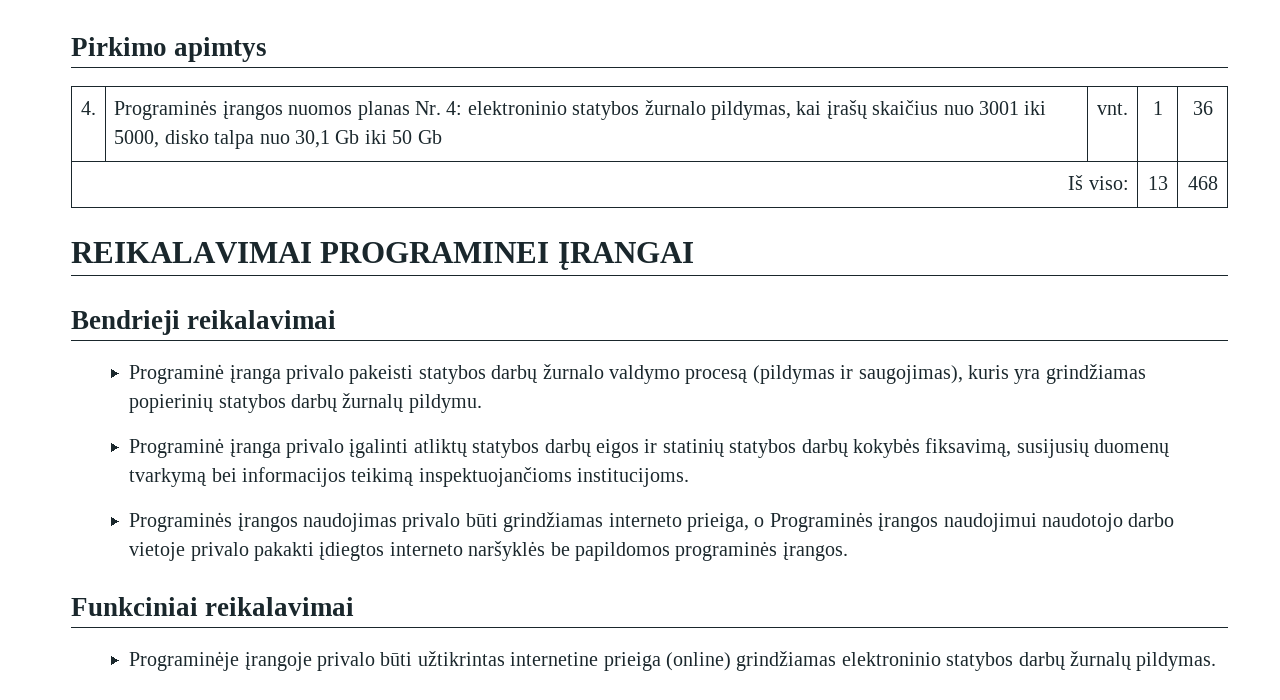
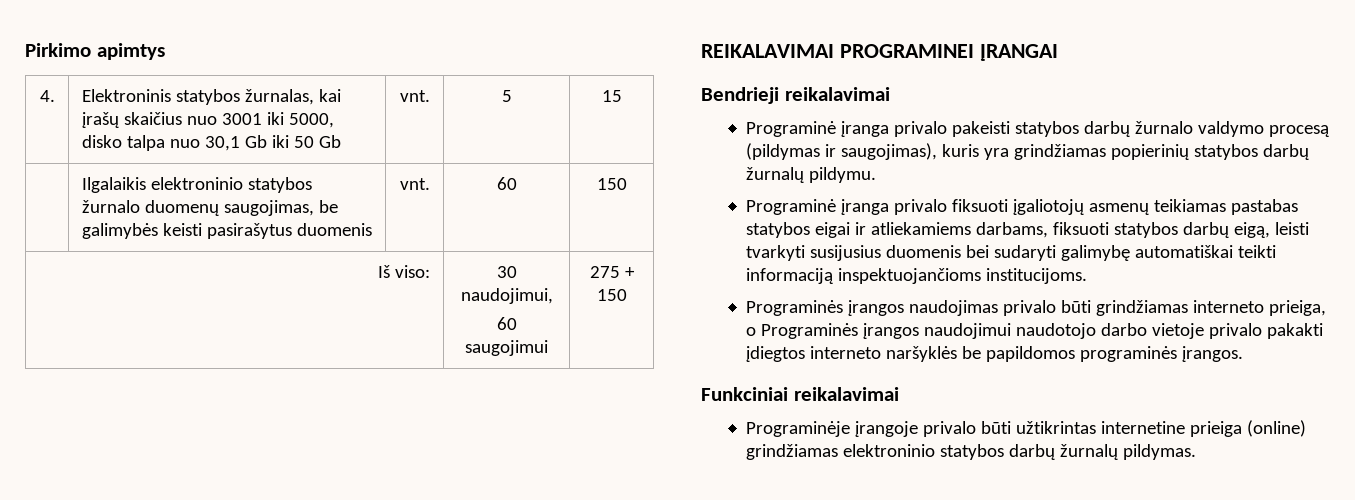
- 4. | Programinės įrangos nuomos planas Nr. 4: elektroninio statybos žurnalo pildymas, kai įrašų skaičius nuo 3001 iki 5000, disko talpa nuo 30,1 Gb iki 50 Gb | vnt. | 1 | 36
- Iš viso: | 13 | 468
+ 4. | Elektroninis statybos žurnalas, kai įrašų skaičius nuo 3001 iki 5000, disko talpa nuo 30,1 Gb iki 50 Gb | vnt. | 5 | 15
+ | Ilgalaikis elektroninio statybos žurnalo duomenų saugojimas, be galimybės keisti pasirašytus duomenis | vnt. | 60 | 150
+ Iš viso: | 30 naudojimui,
+ 60 saugojimui | 275 + 150
- Programinė įranga privalo įgalinti atliktų statybos darbų eigos ir statinių statybos darbų kokybės fiksavimą, susijusių duomenų tvarkymą bei informacijos teikimą inspektuojančioms institucijoms.
+ Programinė įranga privalo fiksuoti įgaliotojų asmenų teikiamas pastabas statybos eigai ir atliekamiems darbams, fiksuoti statybos darbų eigą, leisti tvarkyti susijusius duomenis bei sudaryti galimybę automatiškai teikti informaciją inspektuojančioms institucijoms.

